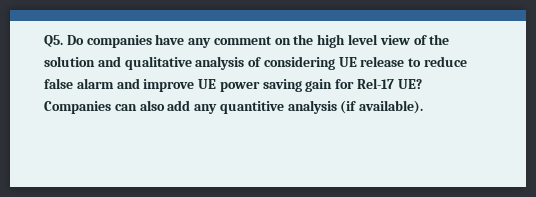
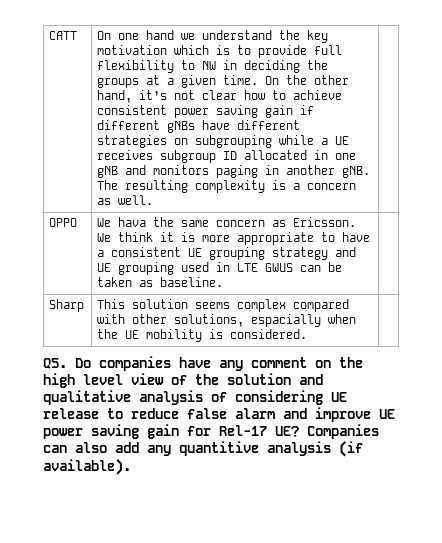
+ CATT | On one hand we understand the key motivation which is to provide full flexibility to NW in deciding the groups at a given time. On the other hand, it’s not clear how to achieve consistent power saving gain if different gNBs have different strategies on subgrouping while a UE receives subgroup ID allocated in one gNB and monitors paging in another gNB. The resulting complexity is a concern as well. |
+ OPPO | We hava the same concern as Ericsson. We think it is more appropriate to have a consistent UE grouping strategy and UE grouping used in LTE GWUS can be taken as baseline. |
+ Sharp | This solution seems complex compared with other solutions, espacially when the UE mobility is considered. |

